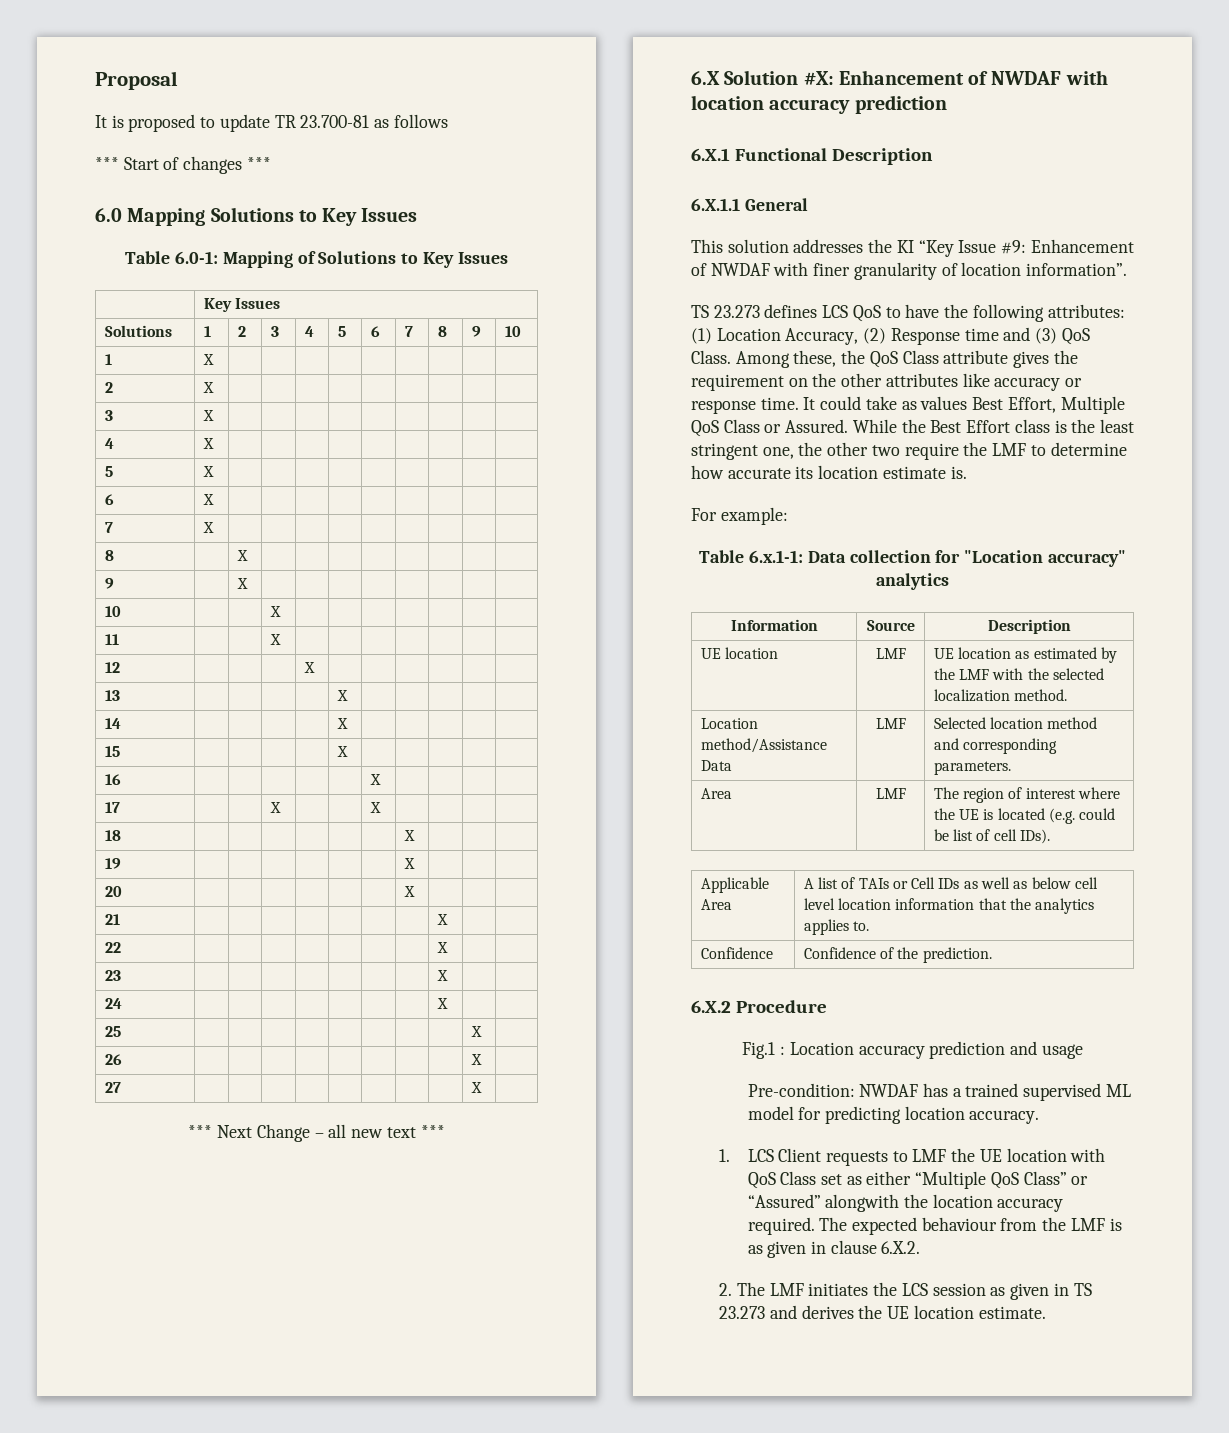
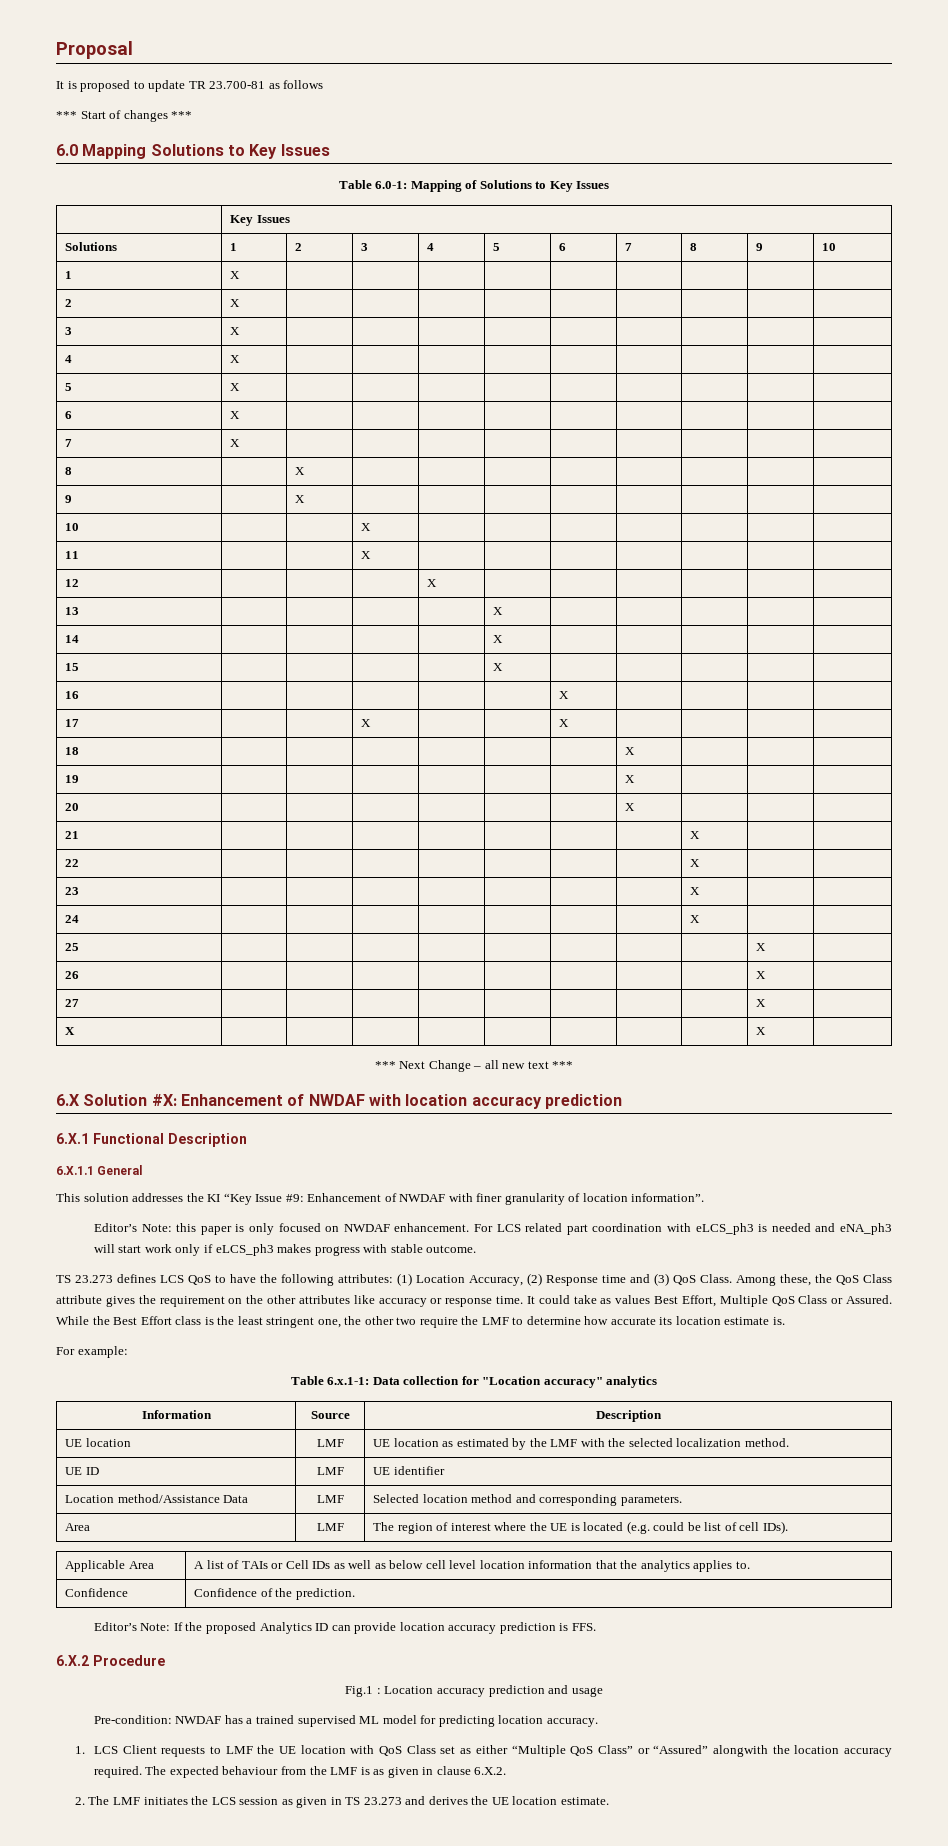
+ X | | | | | | | | | X |
+ Editor’s Note: this paper is only focused on NWDAF enhancement. For LCS related part coordination with eLCS_ph3 is needed and eNA_ph3 will start work only if eLCS_ph3 makes progress with stable outcome.
+ UE ID | LMF | UE identifier
+ Editor’s Note: If the proposed Analytics ID can provide location accuracy prediction is FFS.

